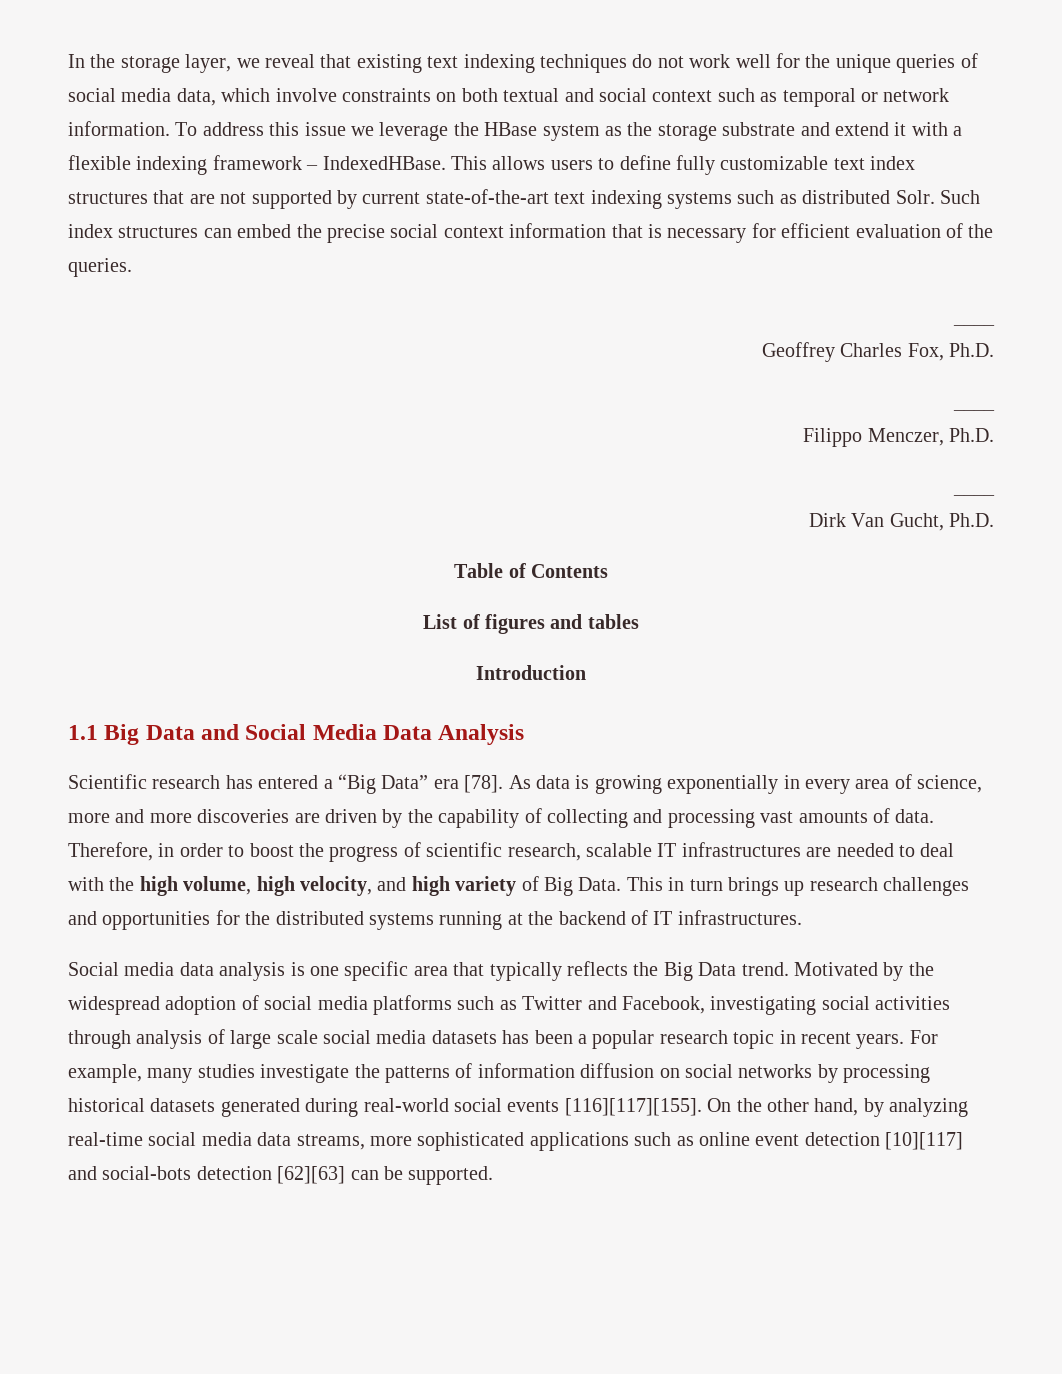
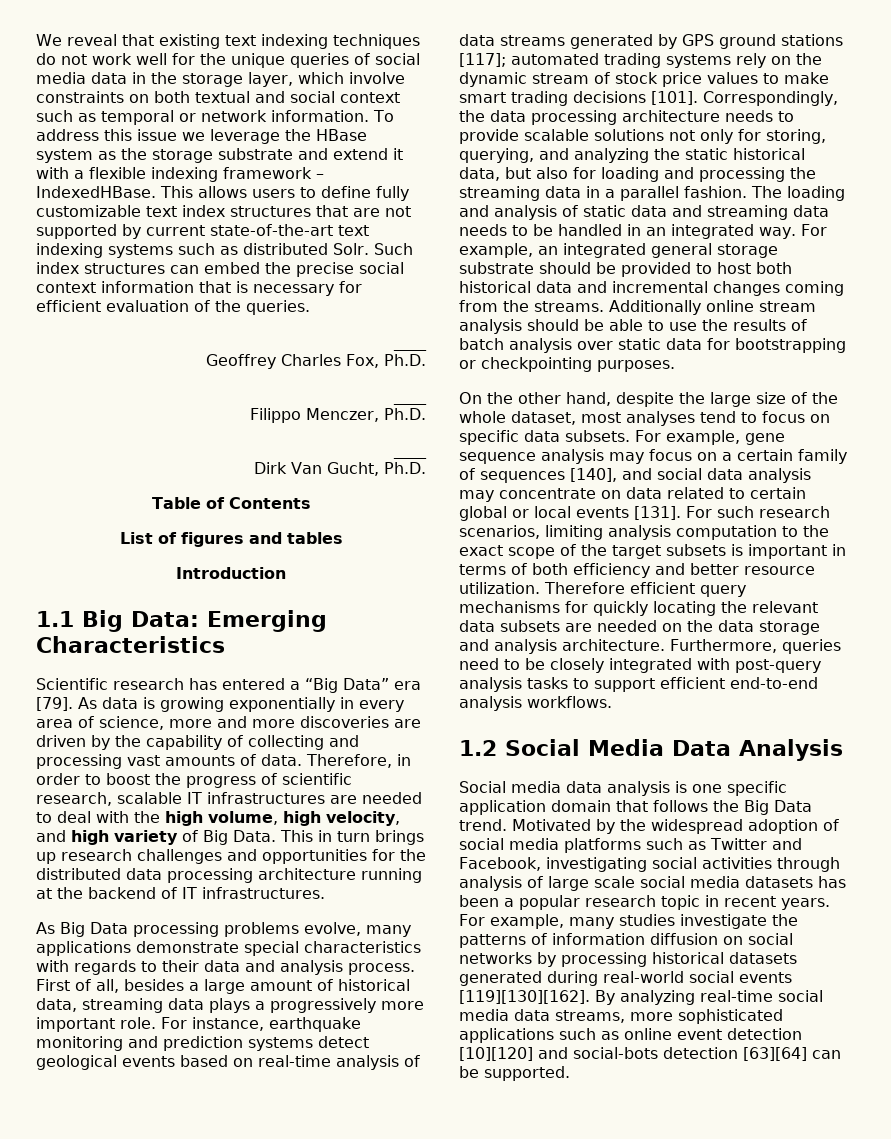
- In the storage layer, we reveal that existing text indexing techniques do not work well for the unique queries of social media data, which involve constraints on both textual and social context such as temporal or network information.
+ We reveal that existing text indexing techniques do not work well for the unique queries of social media data in the storage layer, which involve constraints on both textual and social context such as temporal or network information.
- 1.1 Big Data and Social Media Data Analysis
+ 1.1 Big Data: Emerging Characteristics
- Scientific research has entered a “Big Data” era [78].
+ Scientific research has entered a “Big Data” era [79].
- This in turn brings up research challenges and opportunities for the distributed systems running at the backend of IT infrastructures.
+ This in turn brings up research challenges and opportunities for the distributed data processing architecture running at the backend of IT infrastructures.
+ As Big Data processing problems evolve, many applications demonstrate special characteristics with regards to their data and analysis process. First of all, besides a large amount of historical data, streaming data plays a progressively more important role. For instance, earthquake monitoring and prediction systems detect geological events based on real-time analysis of data streams generated by GPS ground stations [117]; automated trading systems rely on the dynamic stream of stock price values to make smart trading decisions [101]. Correspondingly, the data processing architecture needs to provide scalable solutions not only for storing, querying, and analyzing the static historical data, but also for loading and processing the streaming data in a parallel fashion. The loading and analysis of static data and streaming data needs to be handled in an integrated way. For example, an integrated general storage substrate should be provided to host both historical data and incremental changes coming from the streams. Additionally online stream analysis should be able to use the results of batch analysis over static data for bootstrapping or checkpointing purposes.
+ On the other hand, despite the large size of the whole dataset, most analyses tend to focus on specific data subsets. For example, gene sequence analysis may focus on a certain family of sequences [140], and social data analysis may concentrate on data related to certain global or local events [131]. For such research scenarios, limiting analysis computation to the exact scope of the target subsets is important in terms of both efficiency and better resource utilization. Therefore efficient query mechanisms for quickly locating the relevant data subsets are needed on the data storage and analysis architecture. Furthermore, queries need to be closely integrated with post-query analysis tasks to support efficient end-to-end analysis workflows.
+ 1.2 Social Media Data Analysis
- Social media data analysis is one specific area that typically reflects the Big Data trend.
+ Social media data analysis is one specific application domain that follows the Big Data trend.
- For example, many studies investigate the patterns of information diffusion on social networks by processing historical datasets generated during real-world social events [116][117][155]. On the other hand, by analyzing real-time social media data streams, more sophisticated applications such as online event detection [10][117] and social-bots detection [62][63] can be supported.
+ For example, many studies investigate the patterns of information diffusion on social networks by processing historical datasets generated during real-world social events [119][130][162]. By analyzing real-time social media data streams, more sophisticated applications such as online event detection [10][120] and social-bots detection [63][64] can be supported.

